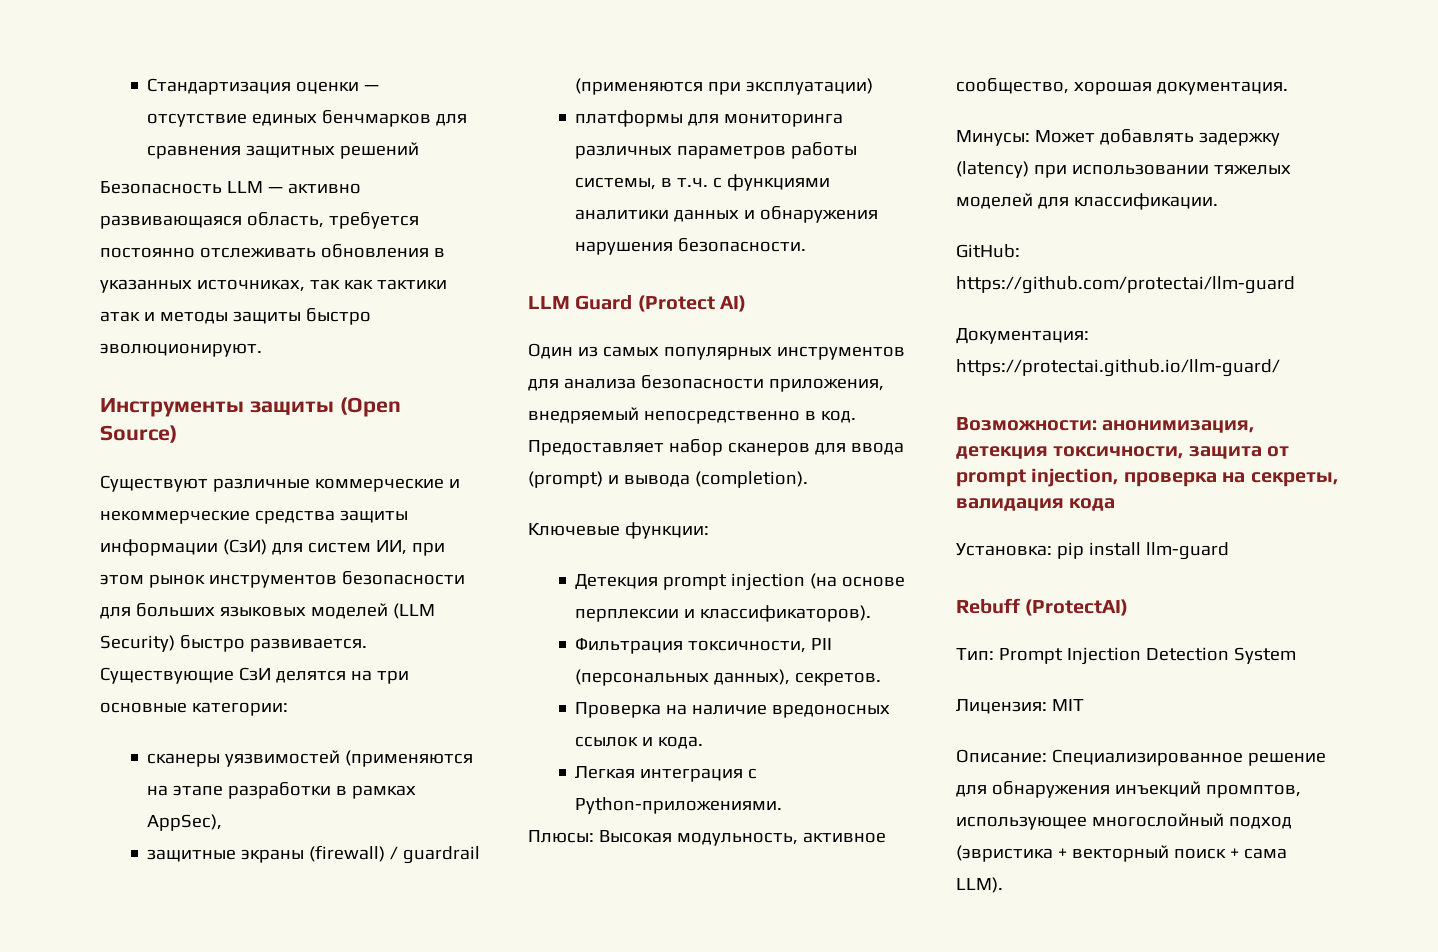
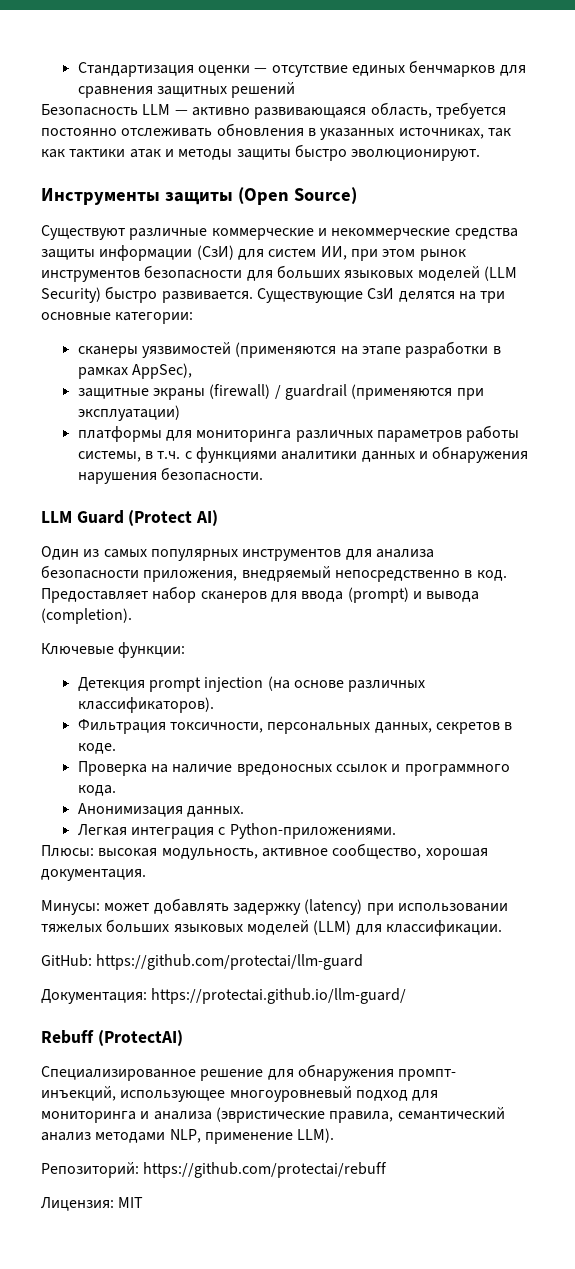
- Детекция prompt injection (на основе перплексии и классификаторов).
+ Детекция prompt injection (на основе различных классификаторов).
- Фильтрация токсичности, PII (персональных данных), секретов.
+ Фильтрация токсичности, персональных данных, секретов в коде.
- Проверка на наличие вредоносных ссылок и кода.
+ Проверка на наличие вредоносных ссылок и программного кода.
+ Анонимизация данных.
- Плюсы: Высокая модульность, активное сообщество, хорошая документация.
+ Плюсы: высокая модульность, активное сообщество, хорошая документация.
- Минусы: Может добавлять задержку (latency) при использовании тяжелых моделей для классификации.
+ Минусы: может добавлять задержку (latency) при использовании тяжелых больших языковых моделей (LLM) для классификации.
- Возможности: анонимизация, детекция токсичности, защита от prompt injection, проверка на секреты, валидация кода
- Установка: pip install llm-guard
  Rebuff (ProtectAI)
- Тип: Prompt Injection Detection System
+ Специализированное решение для обнаружения промпт- инъекций, использующее многоуровневый подход для мониторинга и анализа (эвристические правила, семантический анализ методами NLP, применение LLM).
+ Репозиторий: https://github.com/protectai/rebuff
  Лицензия: MIT
- Описание: Специализированное решение для обнаружения инъекций промптов, использующее многослойный подход (эвристика + векторный поиск + сама LLM).

